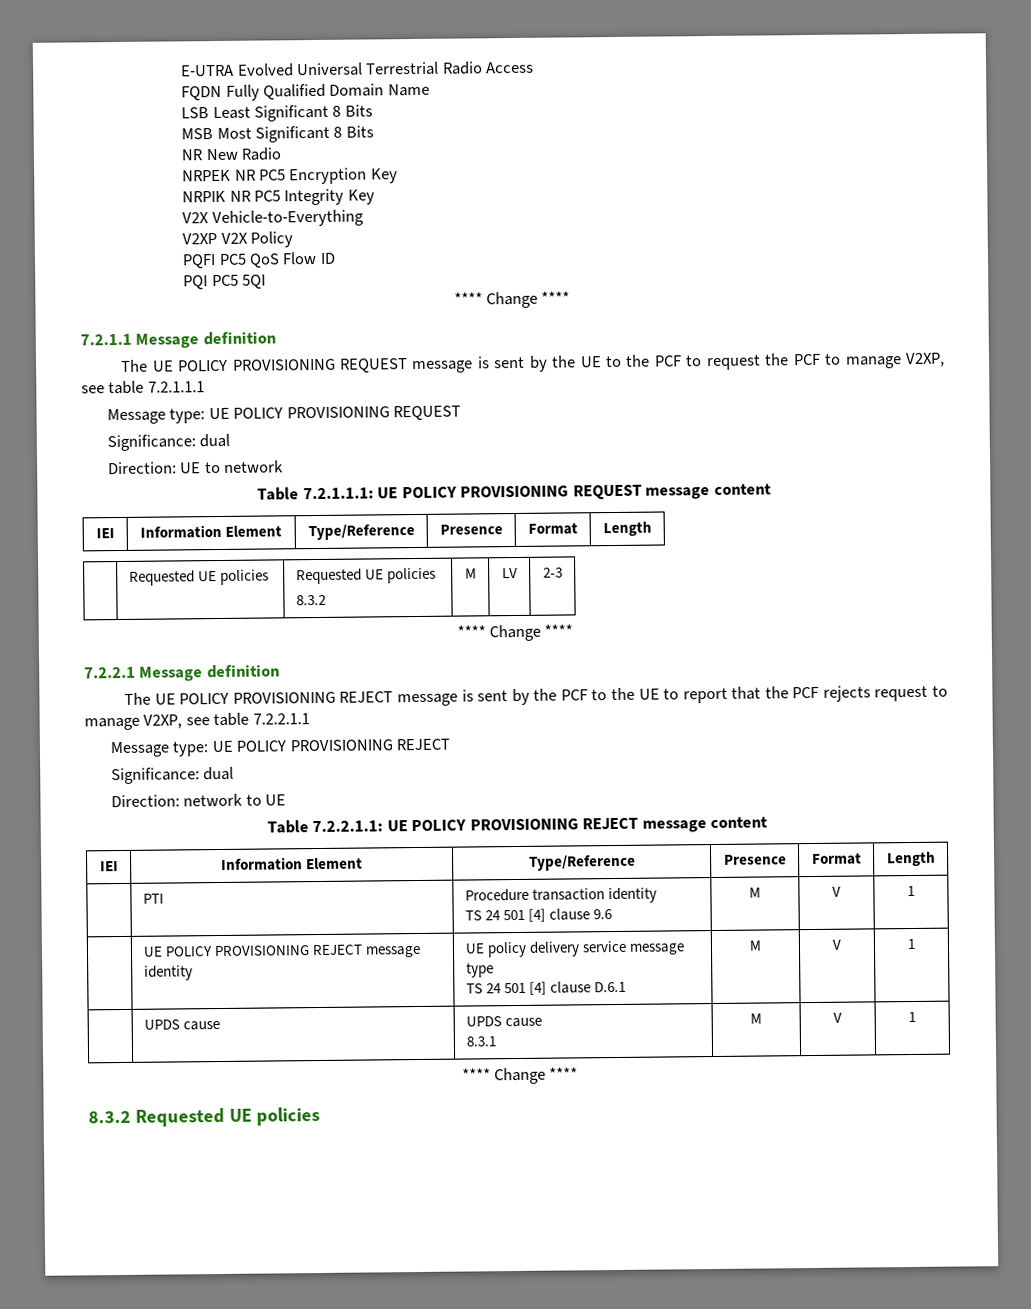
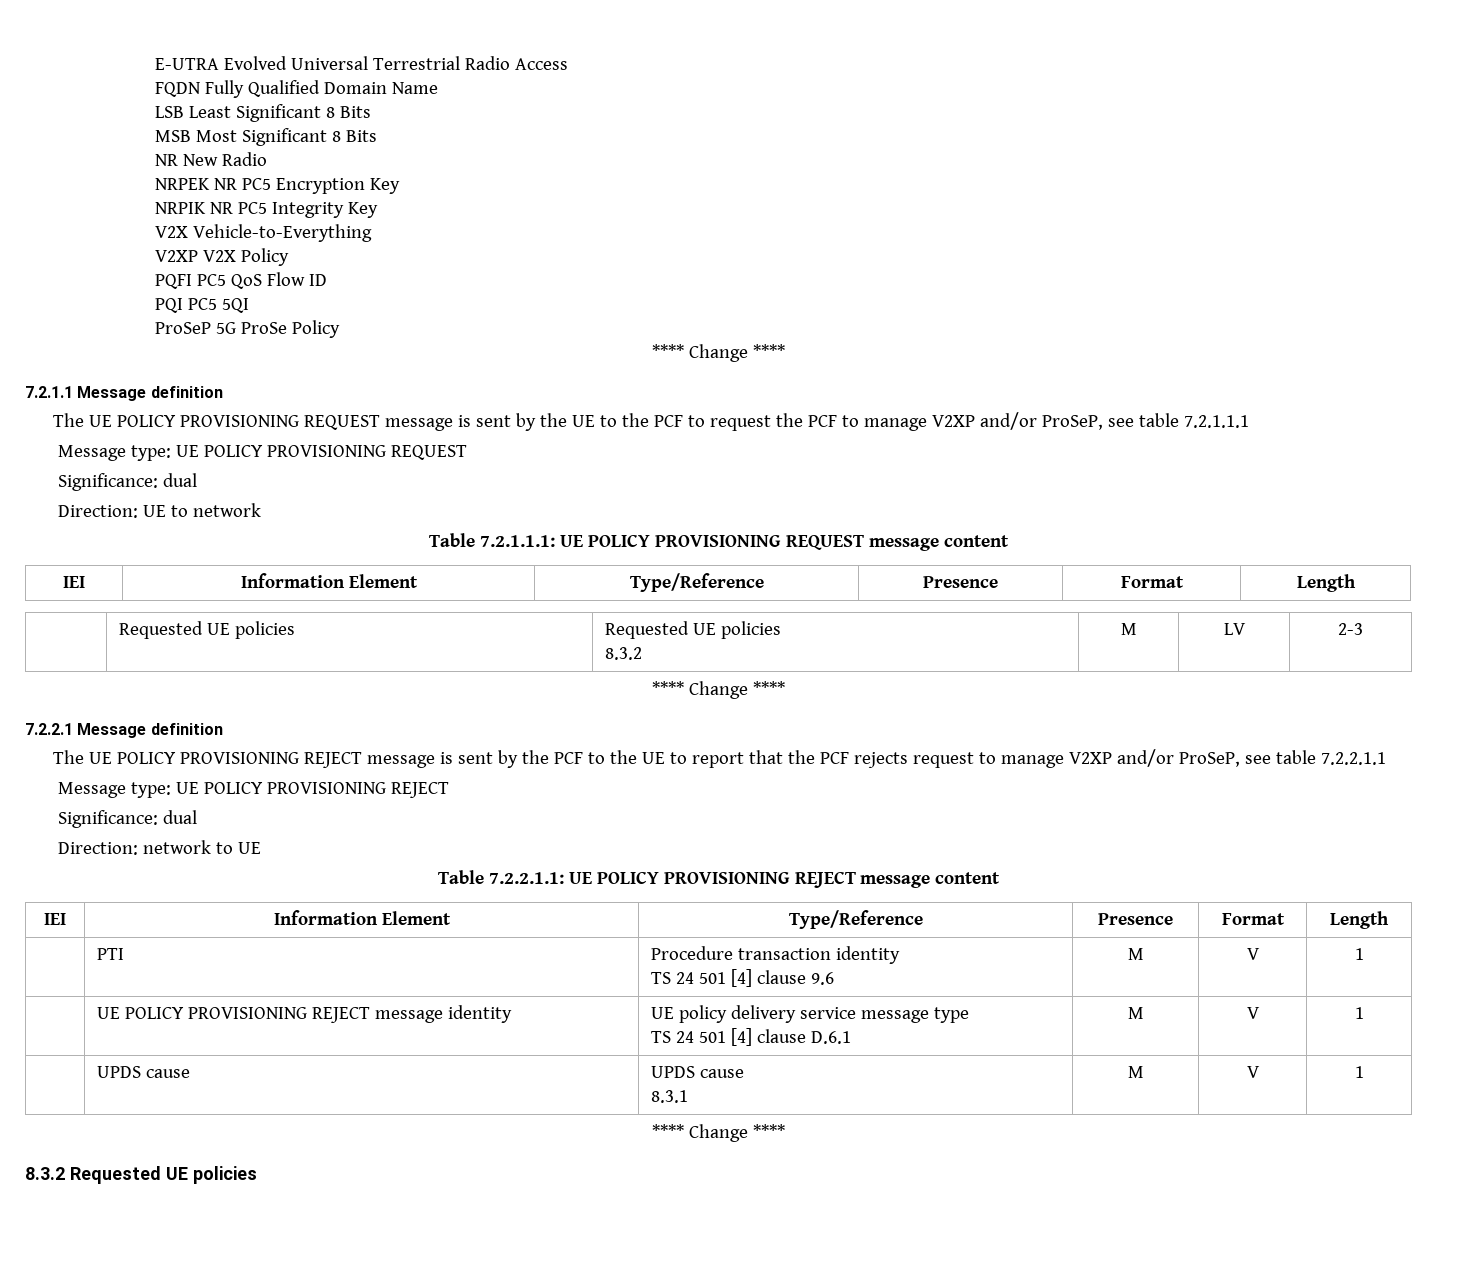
+ ProSeP 5G ProSe Policy
- The UE POLICY PROVISIONING REQUEST message is sent by the UE to the PCF to request the PCF to manage V2XP, see table 7.2.1.1.1
+ The UE POLICY PROVISIONING REQUEST message is sent by the UE to the PCF to request the PCF to manage V2XP and/or ProSeP, see table 7.2.1.1.1
- The UE POLICY PROVISIONING REJECT message is sent by the PCF to the UE to report that the PCF rejects request to manage V2XP, see table 7.2.2.1.1
+ The UE POLICY PROVISIONING REJECT message is sent by the PCF to the UE to report that the PCF rejects request to manage V2XP and/or ProSeP, see table 7.2.2.1.1

